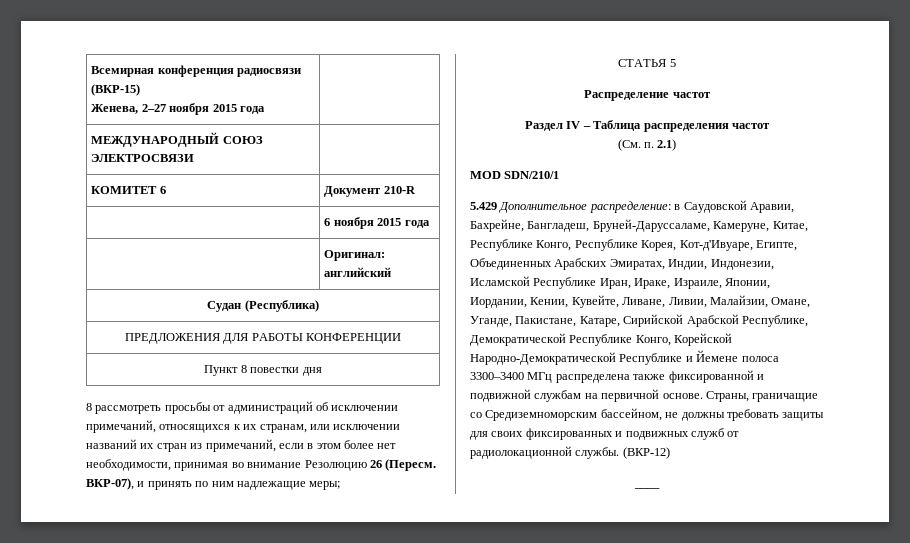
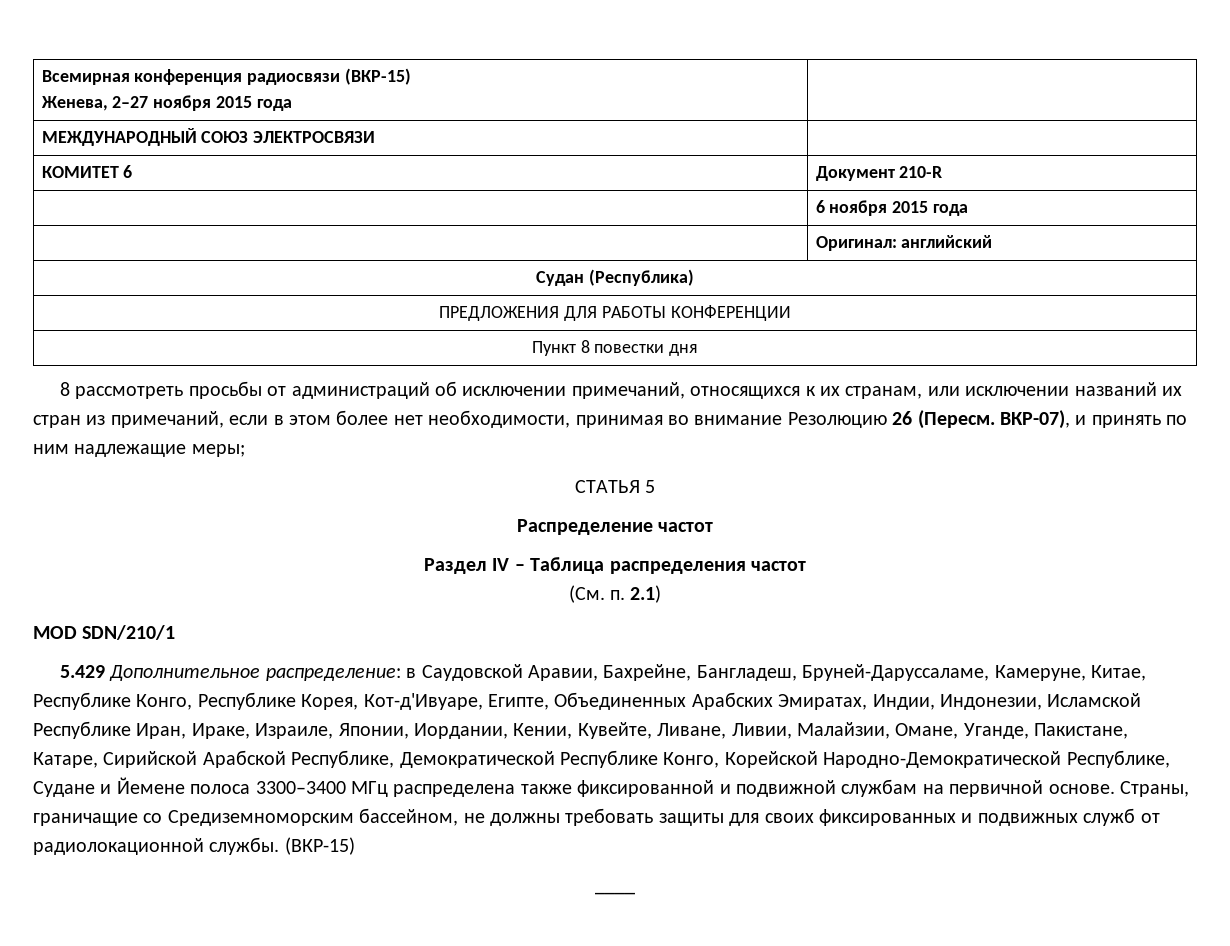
- 5.429 Дополнительное распределение: в Саудовской Аравии, Бахрейне, Бангладеш, Бруней-Даруссаламе, Камеруне, Китае, Республике Конго, Республике Корея, Кот-д'Ивуаре, Египте, Объединенных Арабских Эмиратах, Индии, Индонезии, Исламской Республике Иран, Ираке, Израиле, Японии, Иордании, Кении, Кувейте, Ливане, Ливии, Малайзии, Омане, Уганде, Пакистане, Катаре, Сирийской Арабской Республике, Демократической Республике Конго, Корейской Народно-Демократической Республике и Йемене полоса 3300–3400 МГц распределена также фиксированной и подвижной службам на первичной основе.
+ 5.429 Дополнительное распределение: в Саудовской Аравии, Бахрейне, Бангладеш, Бруней-Даруссаламе, Камеруне, Китае, Республике Конго, Республике Корея, Кот-д'Ивуаре, Египте, Объединенных Арабских Эмиратах, Индии, Индонезии, Исламской Республике Иран, Ираке, Израиле, Японии, Иордании, Кении, Кувейте, Ливане, Ливии, Малайзии, Омане, Уганде, Пакистане, Катаре, Сирийской Арабской Республике, Демократической Республике Конго, Корейской Народно-Демократической Республике, Судане и Йемене полоса 3300–3400 МГц распределена также фиксированной и подвижной службам на первичной основе.
- Страны, граничащие со Средиземноморским бассейном, не должны требовать защиты для своих фиксированных и подвижных служб от радиолокационной службы. (ВКР-12)
+ Страны, граничащие со Средиземноморским бассейном, не должны требовать защиты для своих фиксированных и подвижных служб от радиолокационной службы. (ВКР-15)

